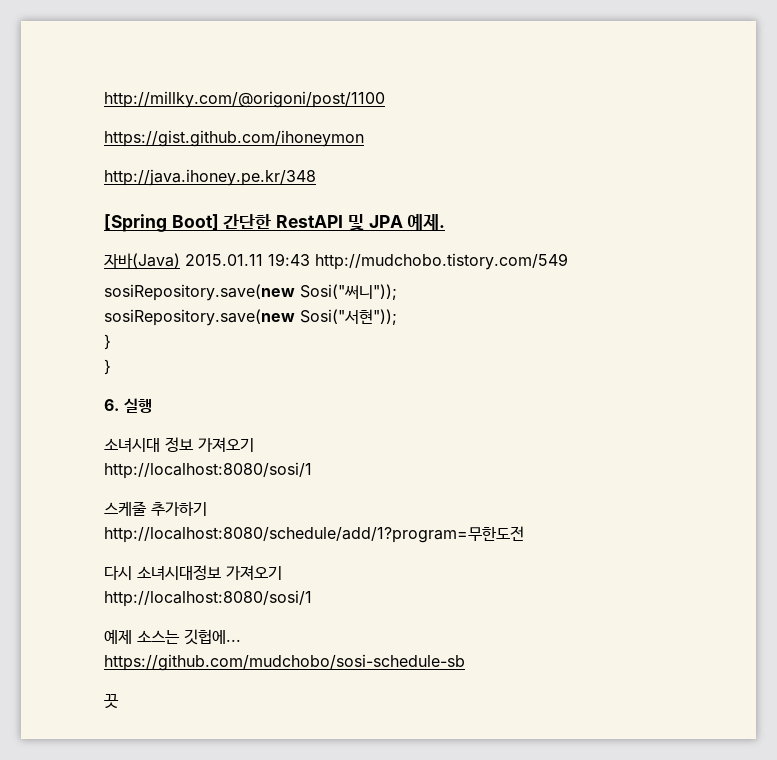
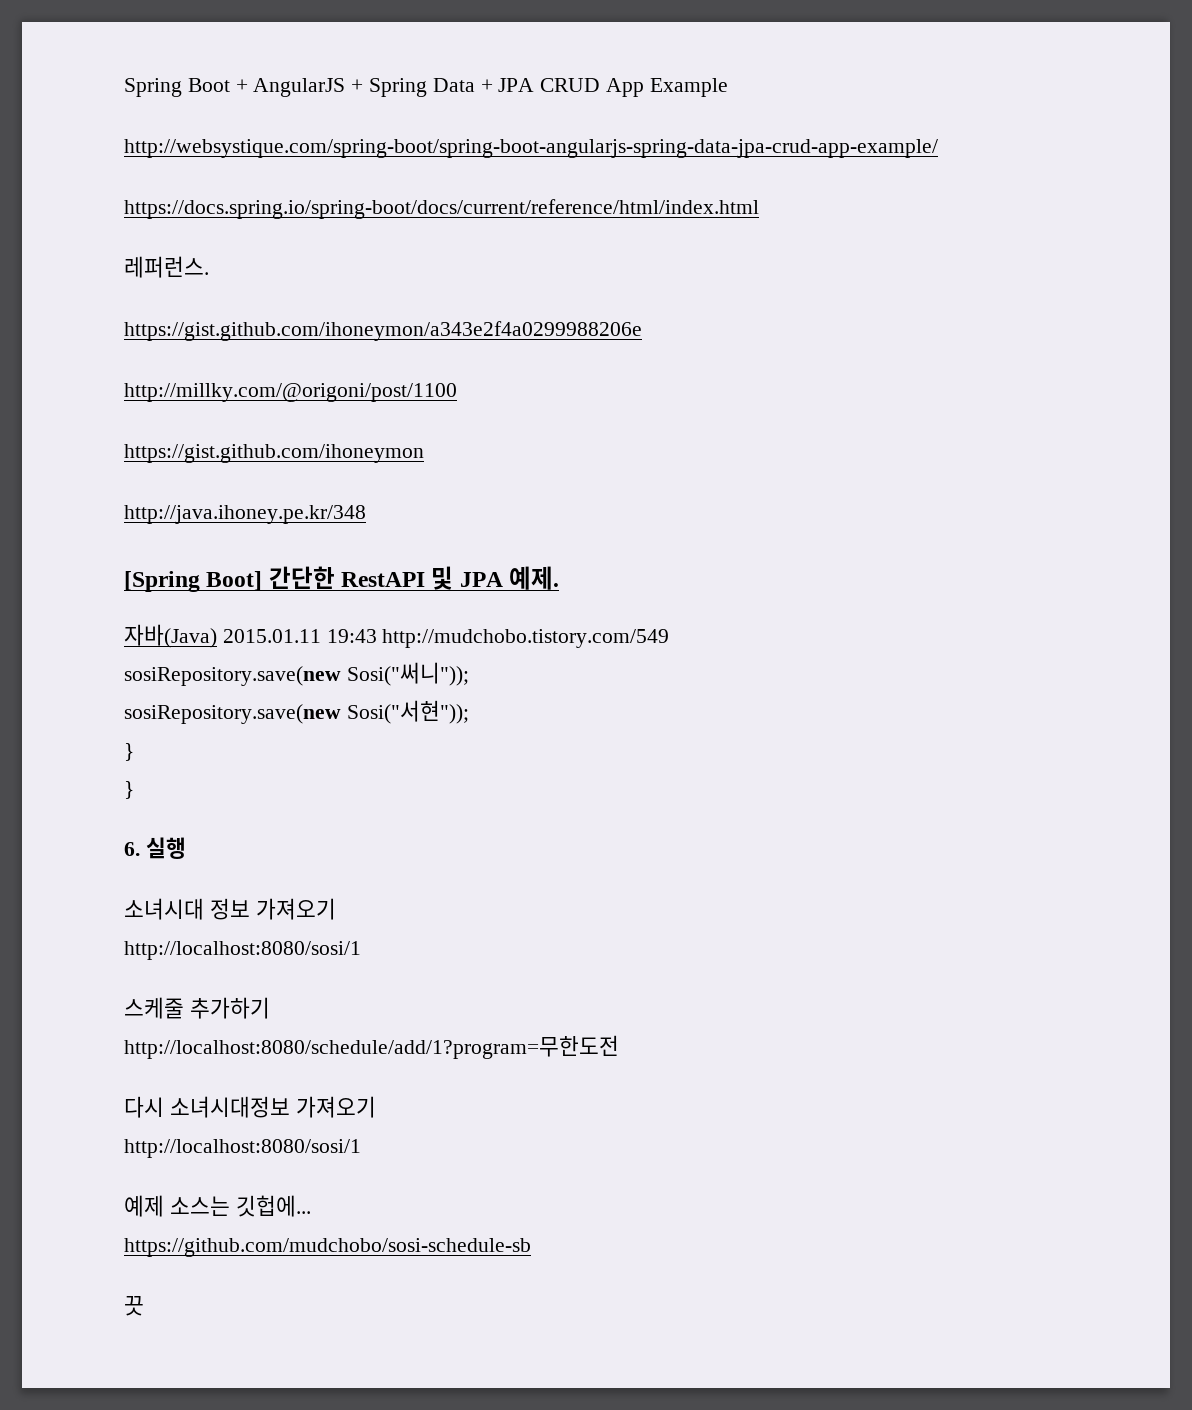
+ Spring Boot + AngularJS + Spring Data + JPA CRUD App Example
+ http://websystique.com/spring-boot/spring-boot-angularjs-spring-data-jpa-crud-app-example/
+ https://docs.spring.io/spring-boot/docs/current/reference/html/index.html
+ 레퍼런스.
+ https://gist.github.com/ihoneymon/a343e2f4a0299988206e

